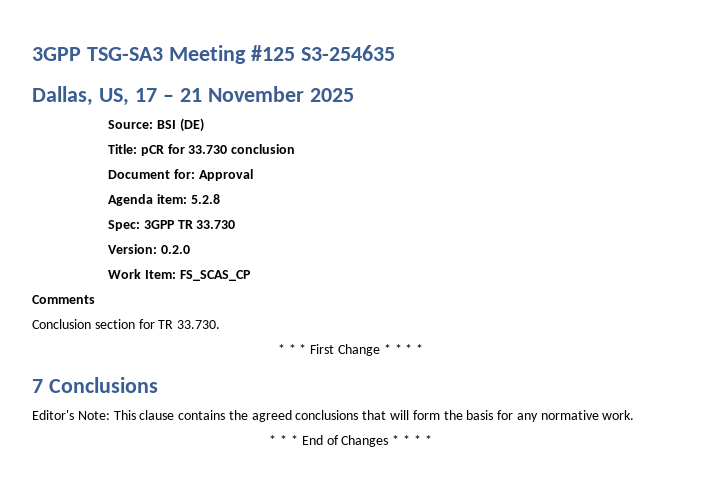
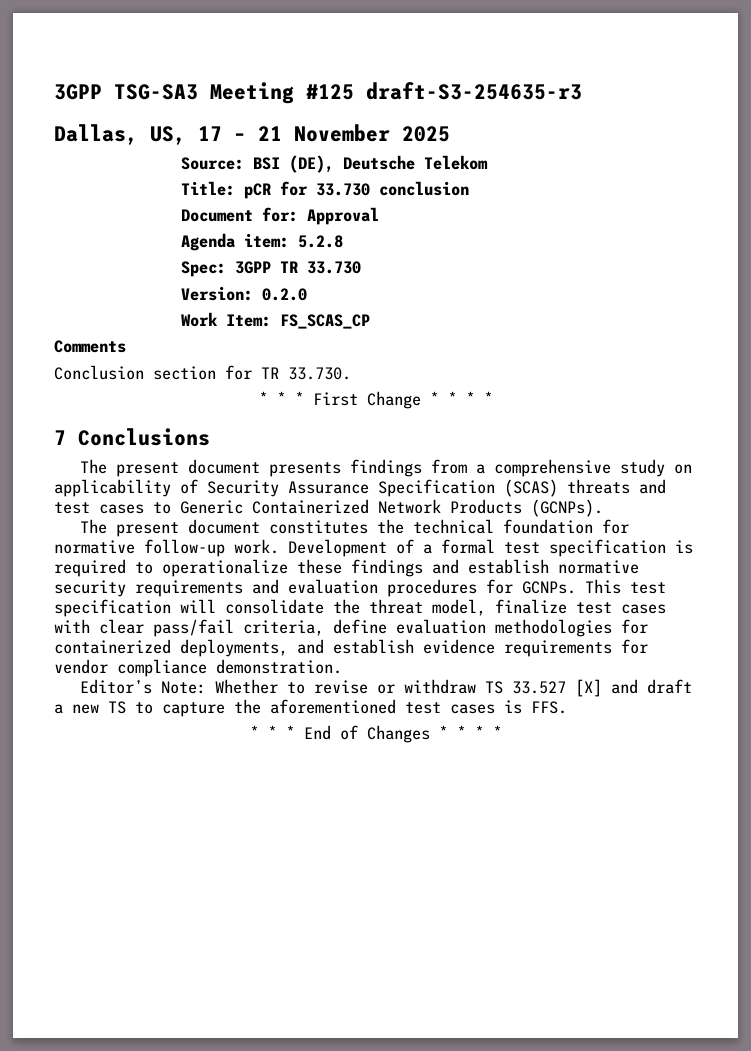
- 3GPP TSG-SA3 Meeting #125 S3-254635
+ 3GPP TSG-SA3 Meeting #125 draft-S3-254635-r3
- Source: BSI (DE)
+ Source: BSI (DE), Deutsche Telekom
- Editor's Note: This clause contains the agreed conclusions that will form the basis for any normative work.
+ The present document presents findings from a comprehensive study on applicability of Security Assurance Specification (SCAS) threats and test cases to Generic Containerized Network Products (GCNPs).
+ The present document constitutes the technical foundation for normative follow-up work. Development of a formal test specification is required to operationalize these findings and establish normative security requirements and evaluation procedures for GCNPs. This test specification will consolidate the threat model, finalize test cases with clear pass/fail criteria, define evaluation methodologies for containerized deployments, and establish evidence requirements for vendor compliance demonstration.
+ Editor’s Note: Whether to revise or withdraw TS 33.527 [X] and draft a new TS to capture the aforementioned test cases is FFS.

